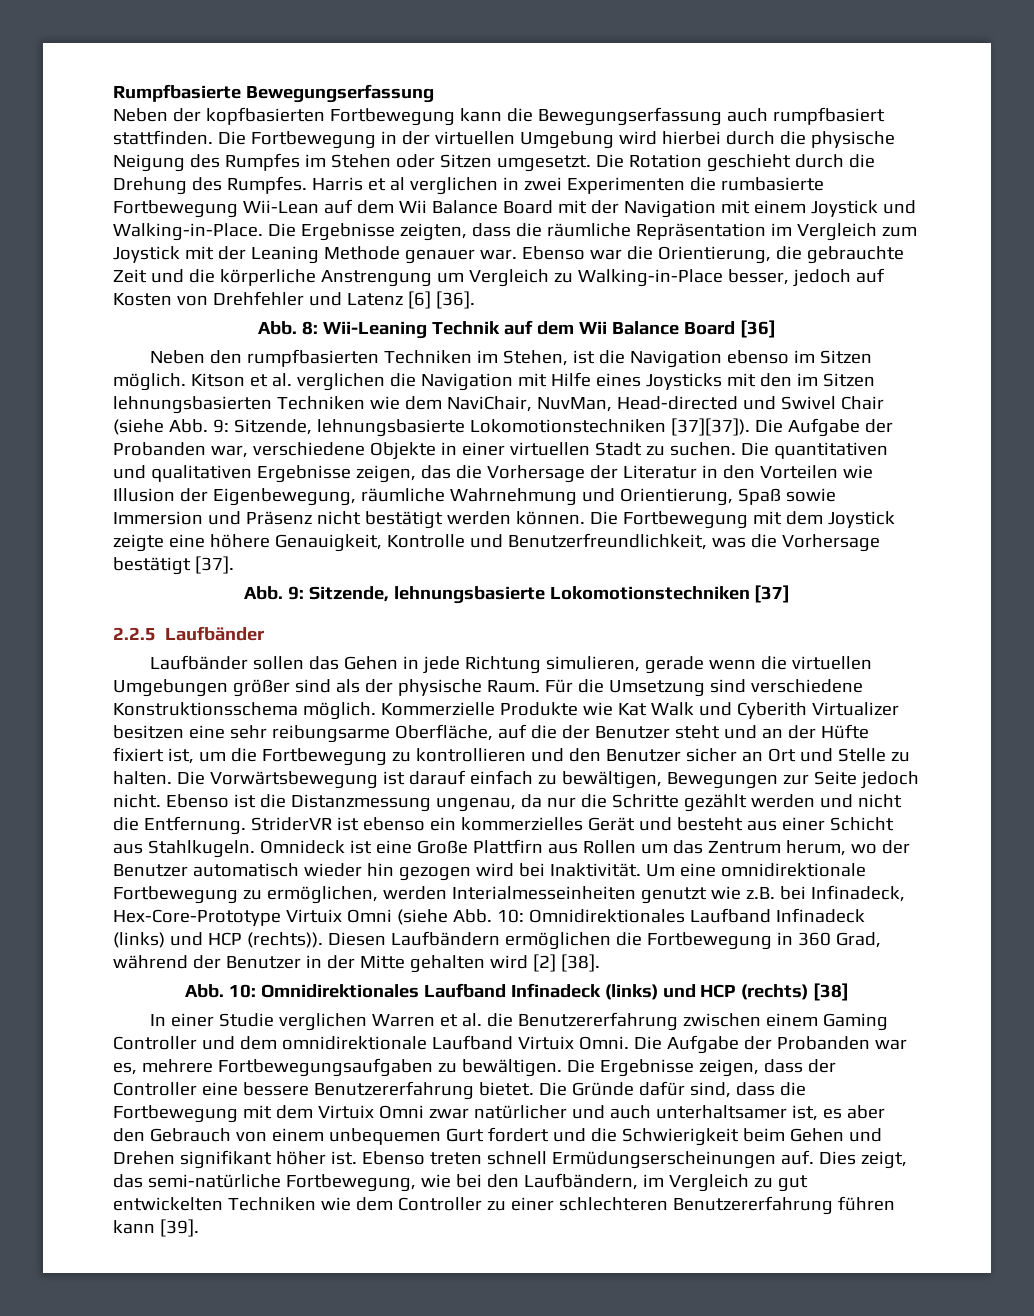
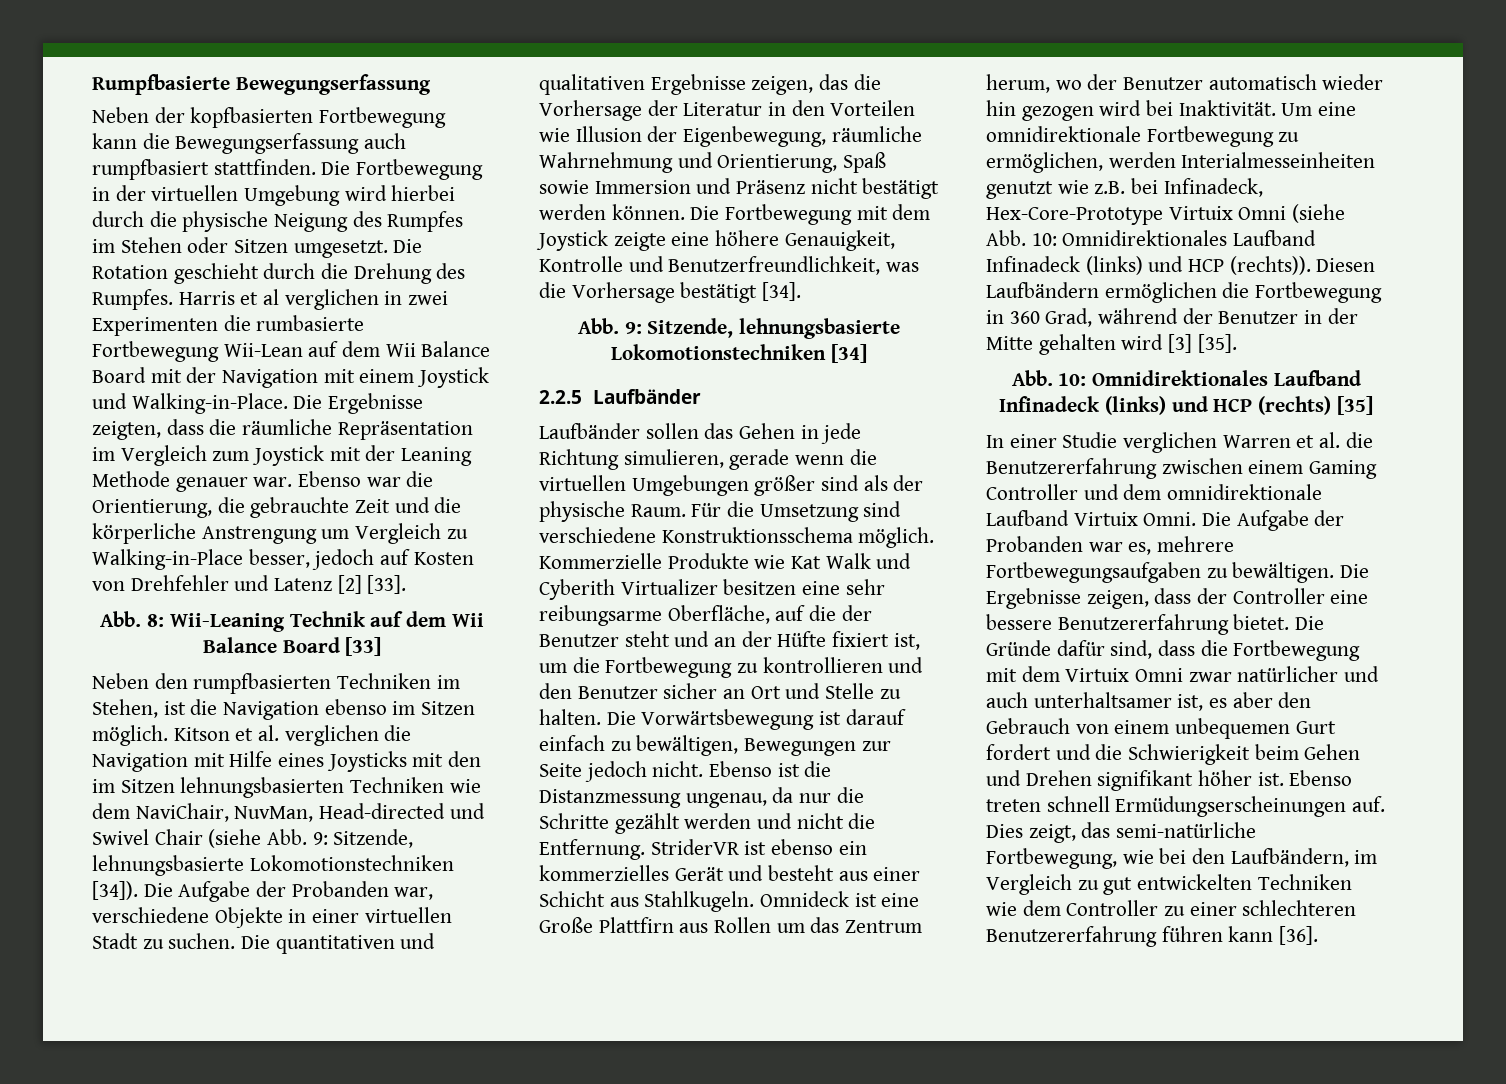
- Ebenso war die Orientierung, die gebrauchte Zeit und die körperliche Anstrengung um Vergleich zu Walking-in-Place besser, jedoch auf Kosten von Drehfehler und Latenz [6] [36].
+ Ebenso war die Orientierung, die gebrauchte Zeit und die körperliche Anstrengung um Vergleich zu Walking-in-Place besser, jedoch auf Kosten von Drehfehler und Latenz [2] [33].
- Abb. 8: Wii-Leaning Technik auf dem Wii Balance Board [36]
+ Abb. 8: Wii-Leaning Technik auf dem Wii Balance Board [33]
- Kitson et al. verglichen die Navigation mit Hilfe eines Joysticks mit den im Sitzen lehnungsbasierten Techniken wie dem NaviChair, NuvMan, Head-directed und Swivel Chair (siehe Abb. 9: Sitzende, lehnungsbasierte Lokomotionstechniken [37][37]).
+ Kitson et al. verglichen die Navigation mit Hilfe eines Joysticks mit den im Sitzen lehnungsbasierten Techniken wie dem NaviChair, NuvMan, Head-directed und Swivel Chair (siehe Abb. 9: Sitzende, lehnungsbasierte Lokomotionstechniken [34]).
- Die Fortbewegung mit dem Joystick zeigte eine höhere Genauigkeit, Kontrolle und Benutzerfreundlichkeit, was die Vorhersage bestätigt [37].
- Abb. 9: Sitzende, lehnungsbasierte Lokomotionstechniken [37]
+ Die Fortbewegung mit dem Joystick zeigte eine höhere Genauigkeit, Kontrolle und Benutzerfreundlichkeit, was die Vorhersage bestätigt [34].
+ Abb. 9: Sitzende, lehnungsbasierte Lokomotionstechniken [34]
- Diesen Laufbändern ermöglichen die Fortbewegung in 360 Grad, während der Benutzer in der Mitte gehalten wird [2] [38].
+ Diesen Laufbändern ermöglichen die Fortbewegung in 360 Grad, während der Benutzer in der Mitte gehalten wird [3] [35].
- Abb. 10: Omnidirektionales Laufband Infinadeck (links) und HCP (rechts) [38]
+ Abb. 10: Omnidirektionales Laufband Infinadeck (links) und HCP (rechts) [35]
- Dies zeigt, das semi-natürliche Fortbewegung, wie bei den Laufbändern, im Vergleich zu gut entwickelten Techniken wie dem Controller zu einer schlechteren Benutzererfahrung führen kann [39].
+ Dies zeigt, das semi-natürliche Fortbewegung, wie bei den Laufbändern, im Vergleich zu gut entwickelten Techniken wie dem Controller zu einer schlechteren Benutzererfahrung führen kann [36].

